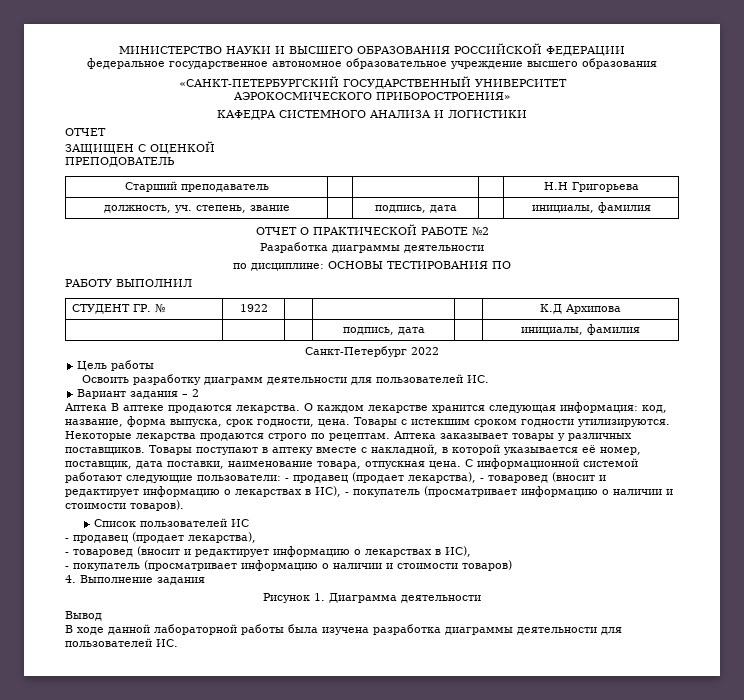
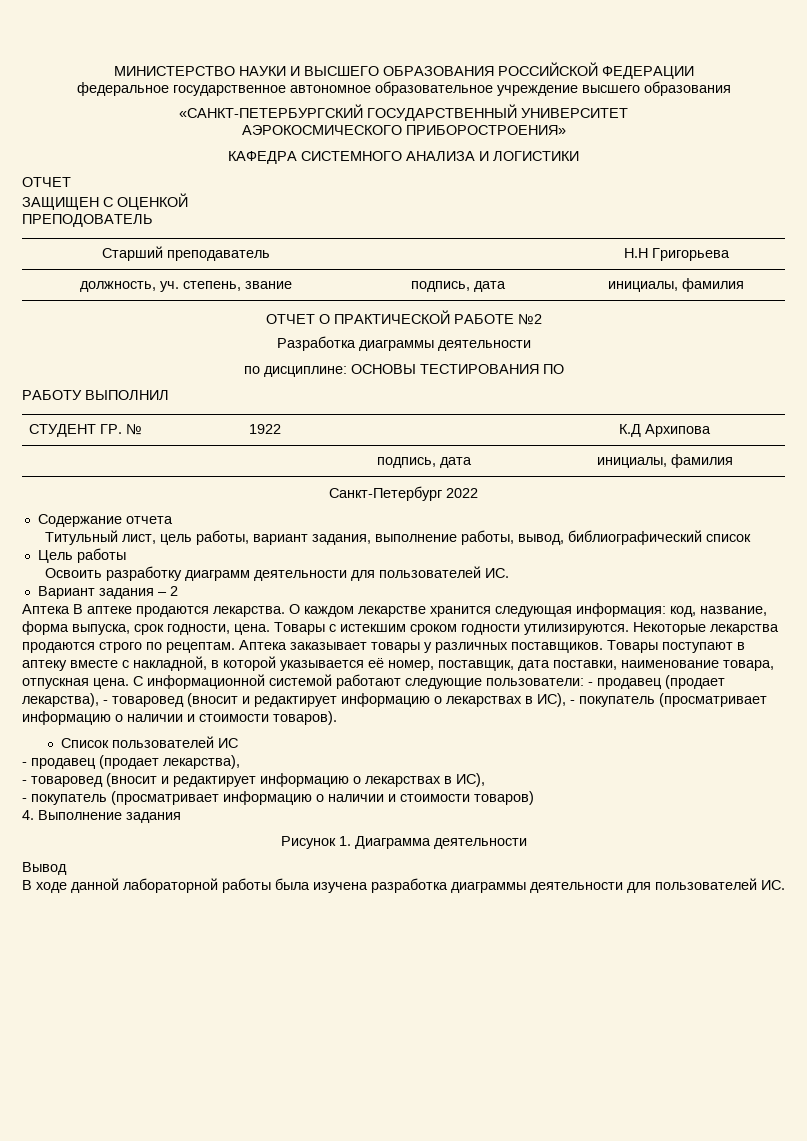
+ Содержание отчета
+ Титульный лист, цель работы, вариант задания, выполнение работы, вывод, библиографический список

